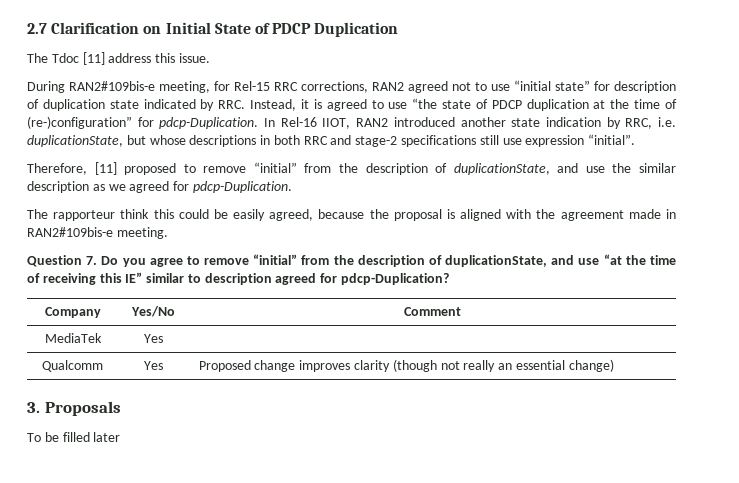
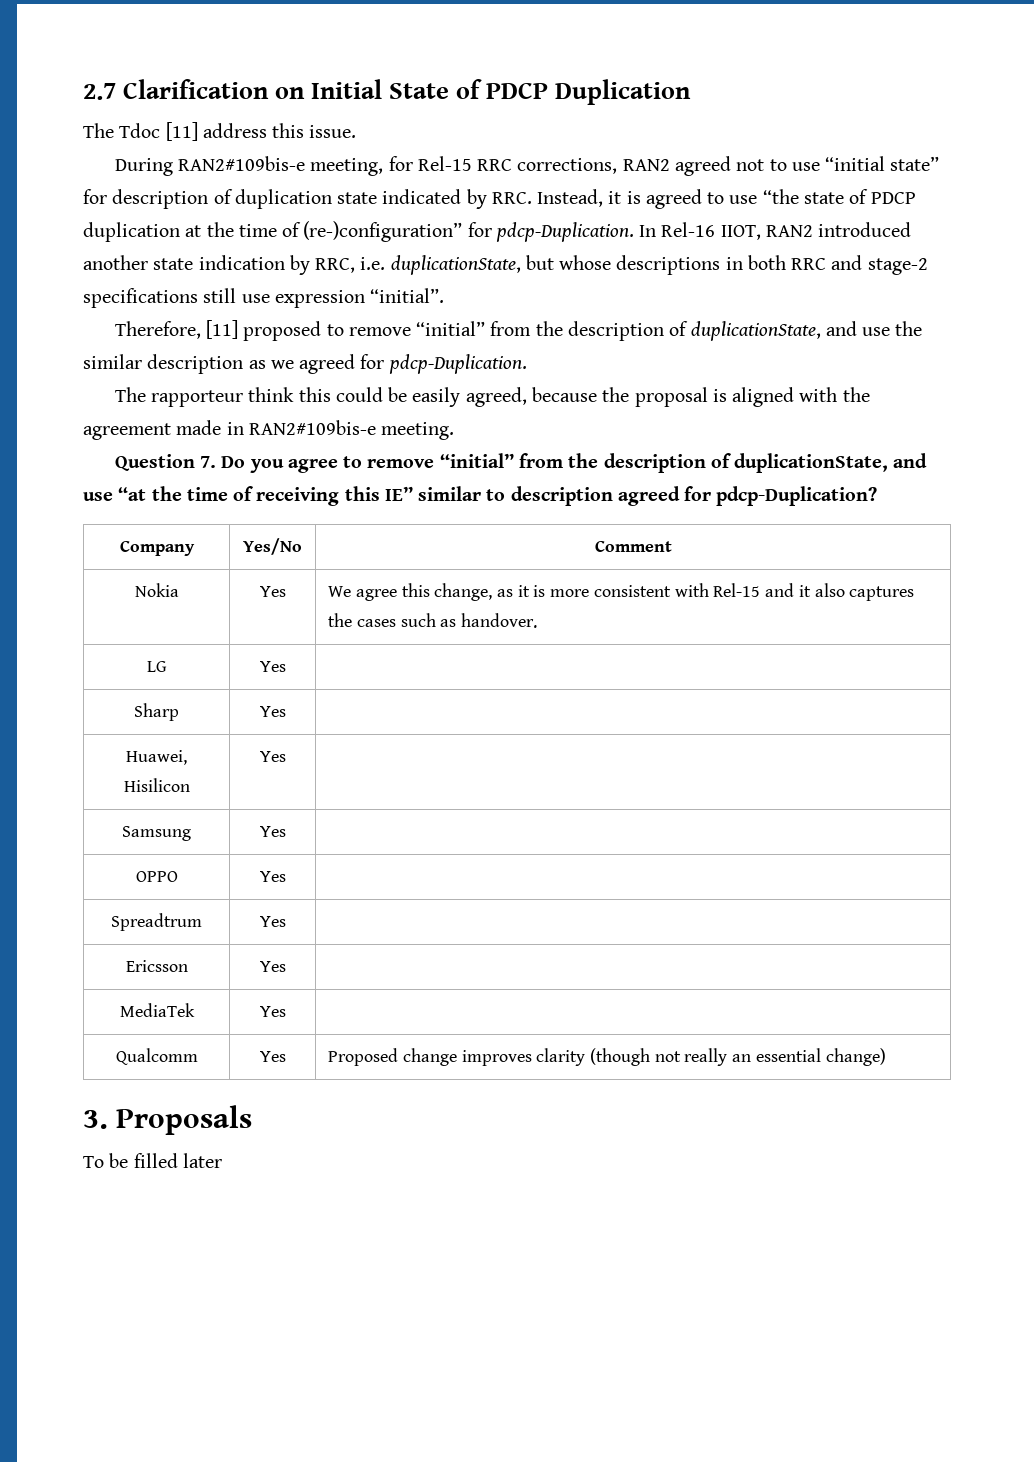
+ Nokia | Yes | We agree this change, as it is more consistent with Rel-15 and it also captures the cases such as handover.
+ LG | Yes |
+ Sharp | Yes |
+ Huawei, Hisilicon | Yes |
+ Samsung | Yes |
+ OPPO | Yes |
+ Spreadtrum | Yes |
+ Ericsson | Yes |

